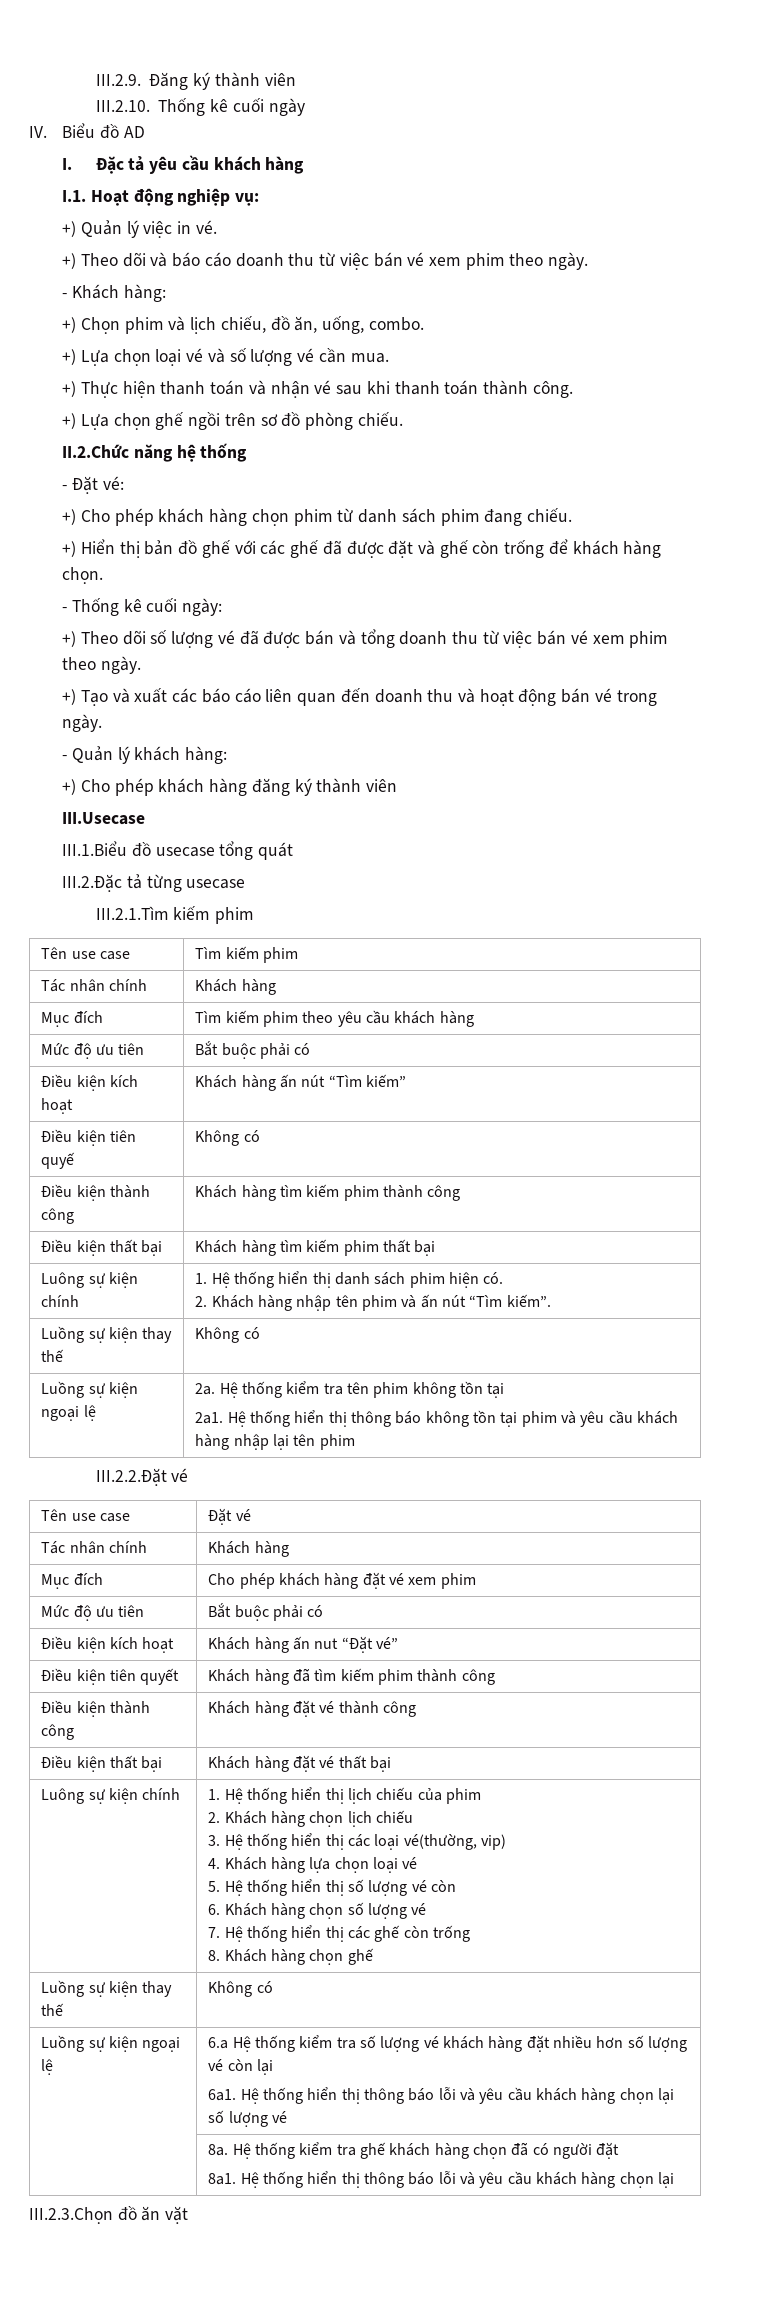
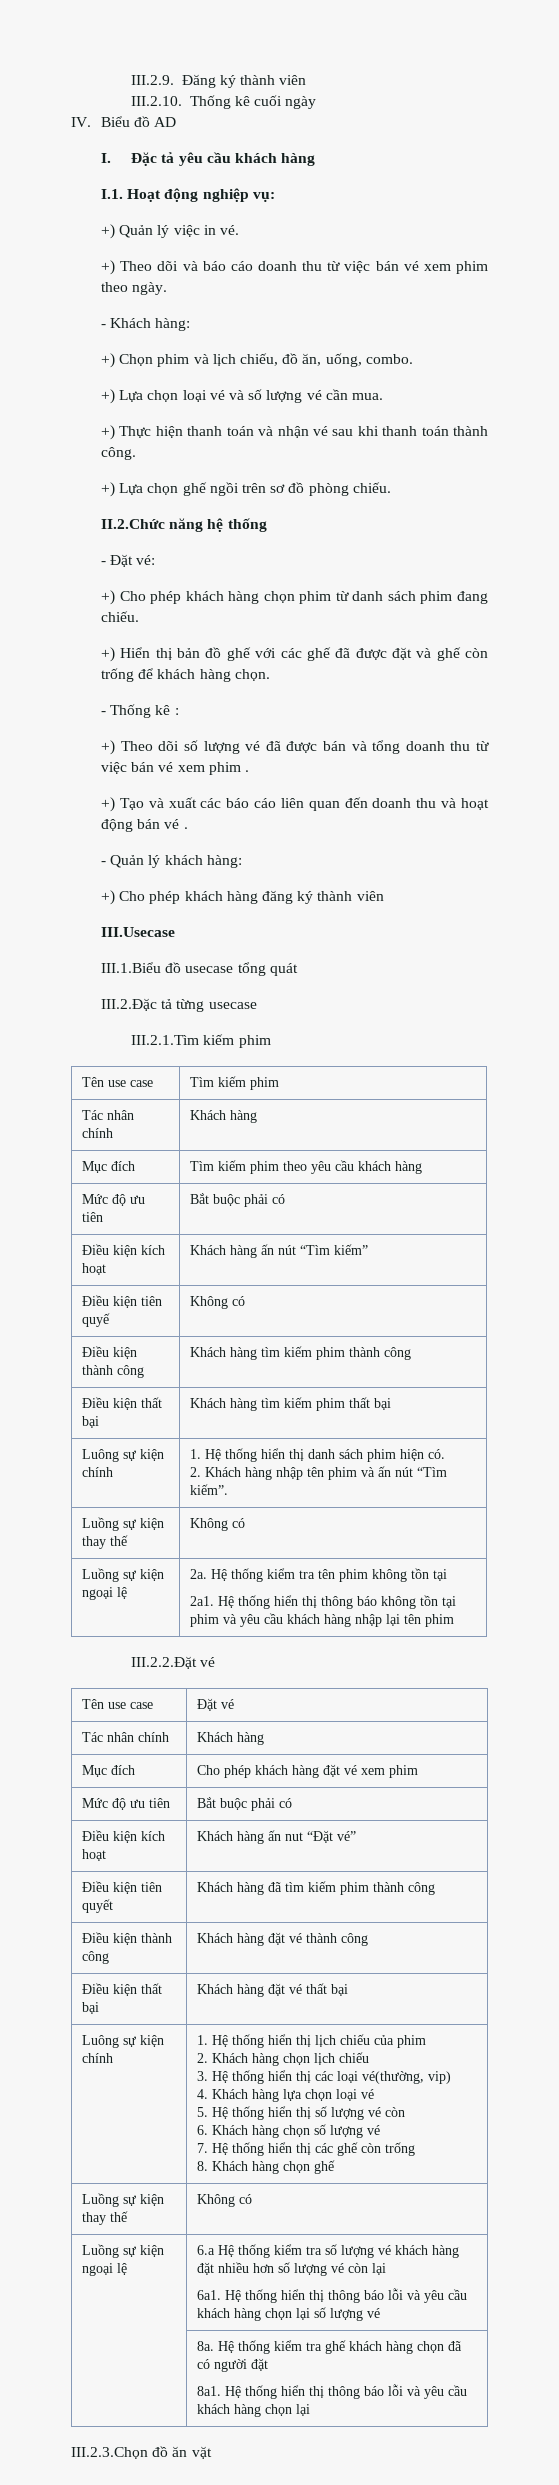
- - Thống kê cuối ngày:
+ - Thống kê :
- +) Theo dõi số lượng vé đã được bán và tổng doanh thu từ việc bán vé xem phim theo ngày.
+ +) Theo dõi số lượng vé đã được bán và tổng doanh thu từ việc bán vé xem phim .
- +) Tạo và xuất các báo cáo liên quan đến doanh thu và hoạt động bán vé trong ngày.
+ +) Tạo và xuất các báo cáo liên quan đến doanh thu và hoạt động bán vé .

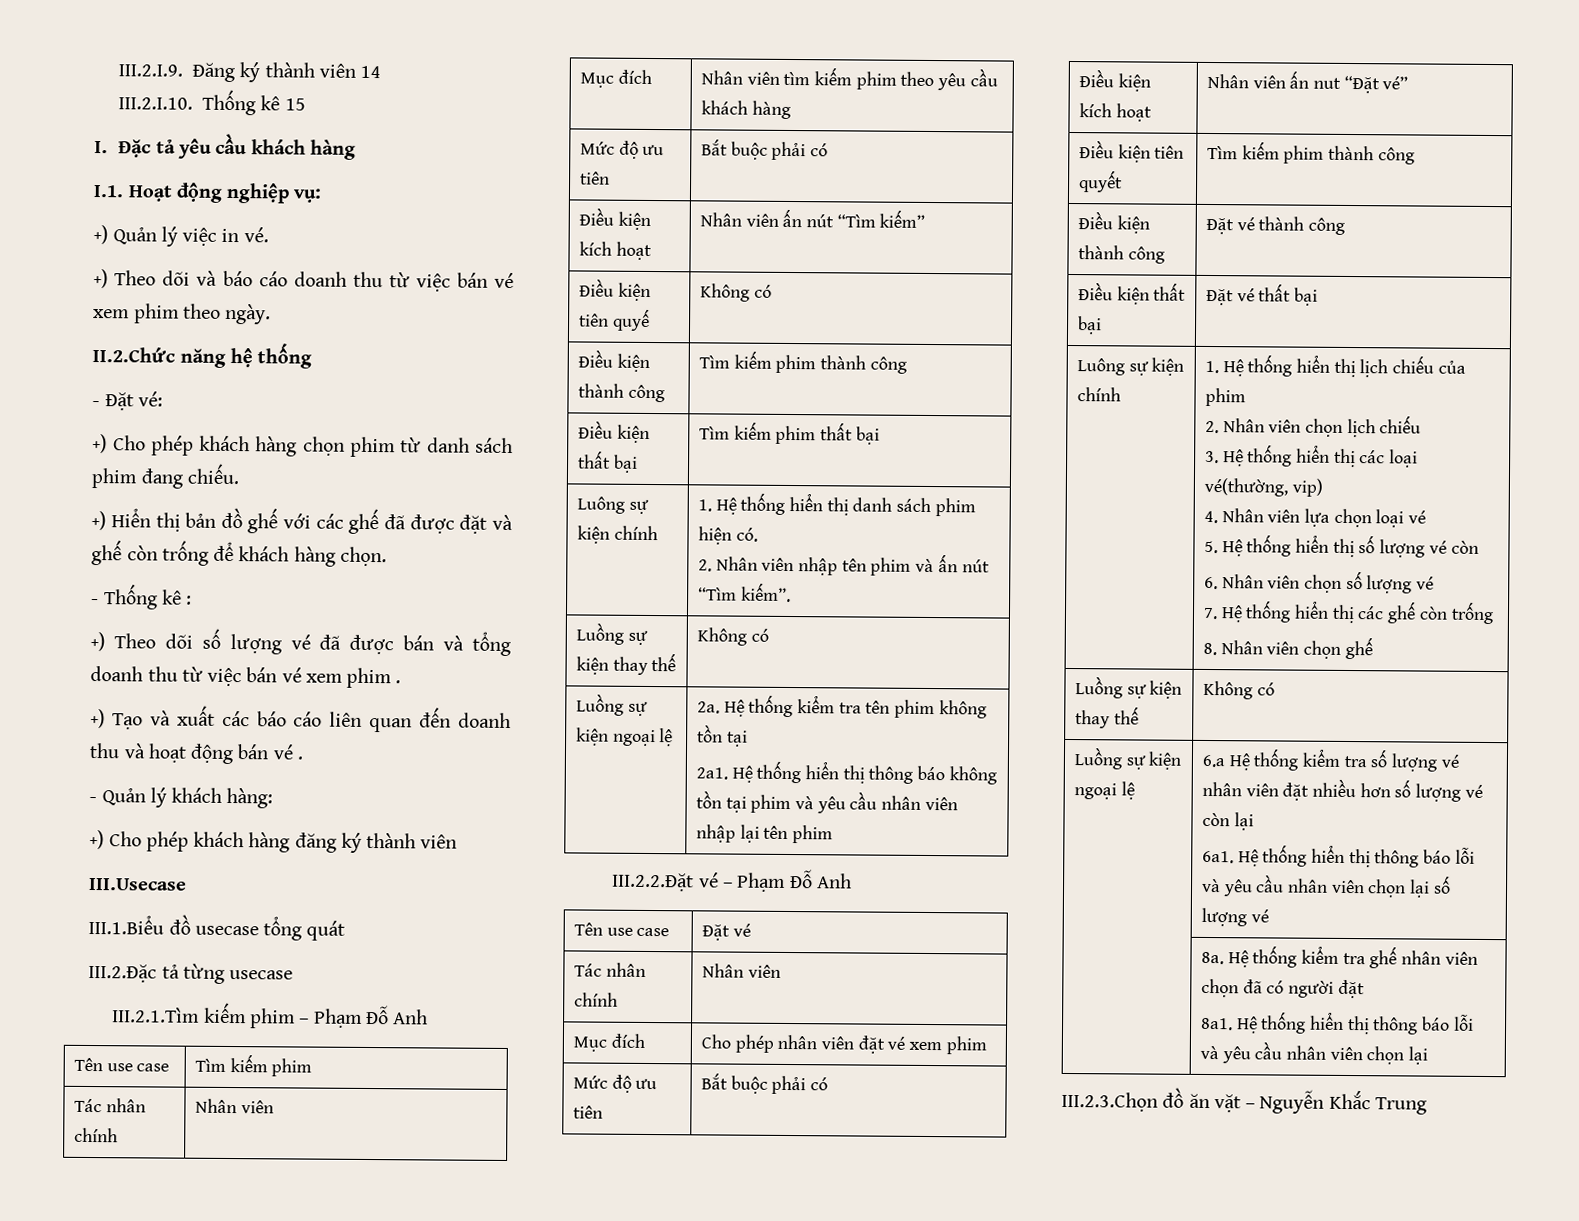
- III.2.9. Đăng ký thành viên
- III.2.10. Thống kê cuối ngày
- IV. Biểu đồ AD
+ III.2.I.9. Đăng ký thành viên 14
+ III.2.I.10. Thống kê 15
- - Khách hàng:
- +) Chọn phim và lịch chiếu, đồ ăn, uống, combo.
- +) Lựa chọn loại vé và số lượng vé cần mua.
- +) Thực hiện thanh toán và nhận vé sau khi thanh toán thành công.
- +) Lựa chọn ghế ngồi trên sơ đồ phòng chiếu.
- III.2.1.Tìm kiếm phim
+ III.2.1.Tìm kiếm phim – Phạm Đỗ Anh
  Tên use case | Tìm kiếm phim
- Tác nhân chính | Khách hàng
- Mục đích | Tìm kiếm phim theo yêu cầu khách hàng
+ Tác nhân chính | Nhân viên
+ Mục đích | Nhân viên tìm kiếm phim theo yêu cầu khách hàng
- Điều kiện kích hoạt | Khách hàng ấn nút “Tìm kiếm”
+ Điều kiện kích hoạt | Nhân viên ấn nút “Tìm kiếm”
- Điều kiện thành công | Khách hàng tìm kiếm phim thành công
+ Điều kiện thành công | Tìm kiếm phim thành công
- Điều kiện thất bại | Khách hàng tìm kiếm phim thất bại
+ Điều kiện thất bại | Tìm kiếm phim thất bại
  Luông sự kiện chính | 1. Hệ thống hiển thị danh sách phim hiện có.
- 2. Khách hàng nhập tên phim và ấn nút “Tìm kiếm”.
+ 2. Nhân viên nhập tên phim và ấn nút “Tìm kiếm”.
  Luồng sự kiện ngoại lệ | 2a. Hệ thống kiểm tra tên phim không tồn tại
- 2a1. Hệ thống hiển thị thông báo không tồn tại phim và yêu cầu khách hàng nhập lại tên phim
+ 2a1. Hệ thống hiển thị thông báo không tồn tại phim và yêu cầu nhân viên nhập lại tên phim
- III.2.2.Đặt vé
+ III.2.2.Đặt vé – Phạm Đỗ Anh
  Tên use case | Đặt vé
- Tác nhân chính | Khách hàng
+ Tác nhân chính | Nhân viên
- Mục đích | Cho phép khách hàng đặt vé xem phim
+ Mục đích | Cho phép nhân viên đặt vé xem phim
- Điều kiện kích hoạt | Khách hàng ấn nut “Đặt vé”
+ Điều kiện kích hoạt | Nhân viên ấn nut “Đặt vé”
- Điều kiện tiên quyết | Khách hàng đã tìm kiếm phim thành công
+ Điều kiện tiên quyết | Tìm kiếm phim thành công
- Điều kiện thành công | Khách hàng đặt vé thành công
+ Điều kiện thành công | Đặt vé thành công
- Điều kiện thất bại | Khách hàng đặt vé thất bại
+ Điều kiện thất bại | Đặt vé thất bại
- 2. Khách hàng chọn lịch chiếu
+ 2. Nhân viên chọn lịch chiếu
- 4. Khách hàng lựa chọn loại vé
+ 4. Nhân viên lựa chọn loại vé
- 6. Khách hàng chọn số lượng vé
+ 6. Nhân viên chọn số lượng vé
- 8. Khách hàng chọn ghế
+ 8. Nhân viên chọn ghế
- 6.a Hệ thống kiểm tra số lượng vé khách hàng đặt nhiều hơn số lượng vé còn lại
+ 6.a Hệ thống kiểm tra số lượng vé nhân viên đặt nhiều hơn số lượng vé còn lại
- Hệ thống hiển thị thông báo lỗi và yêu cầu khách hàng chọn lại số lượng vé
+ Hệ thống hiển thị thông báo lỗi và yêu cầu nhân viên chọn lại số lượng vé
- | 8a. Hệ thống kiểm tra ghế khách hàng chọn đã có người đặt
- 8a1. Hệ thống hiển thị thông báo lỗi và yêu cầu khách hàng chọn lại
+ | 8a. Hệ thống kiểm tra ghế nhân viên chọn đã có người đặt
+ 8a1. Hệ thống hiển thị thông báo lỗi và yêu cầu nhân viên chọn lại
- III.2.3.Chọn đồ ăn vặt
+ III.2.3.Chọn đồ ăn vặt – Nguyễn Khắc Trung

